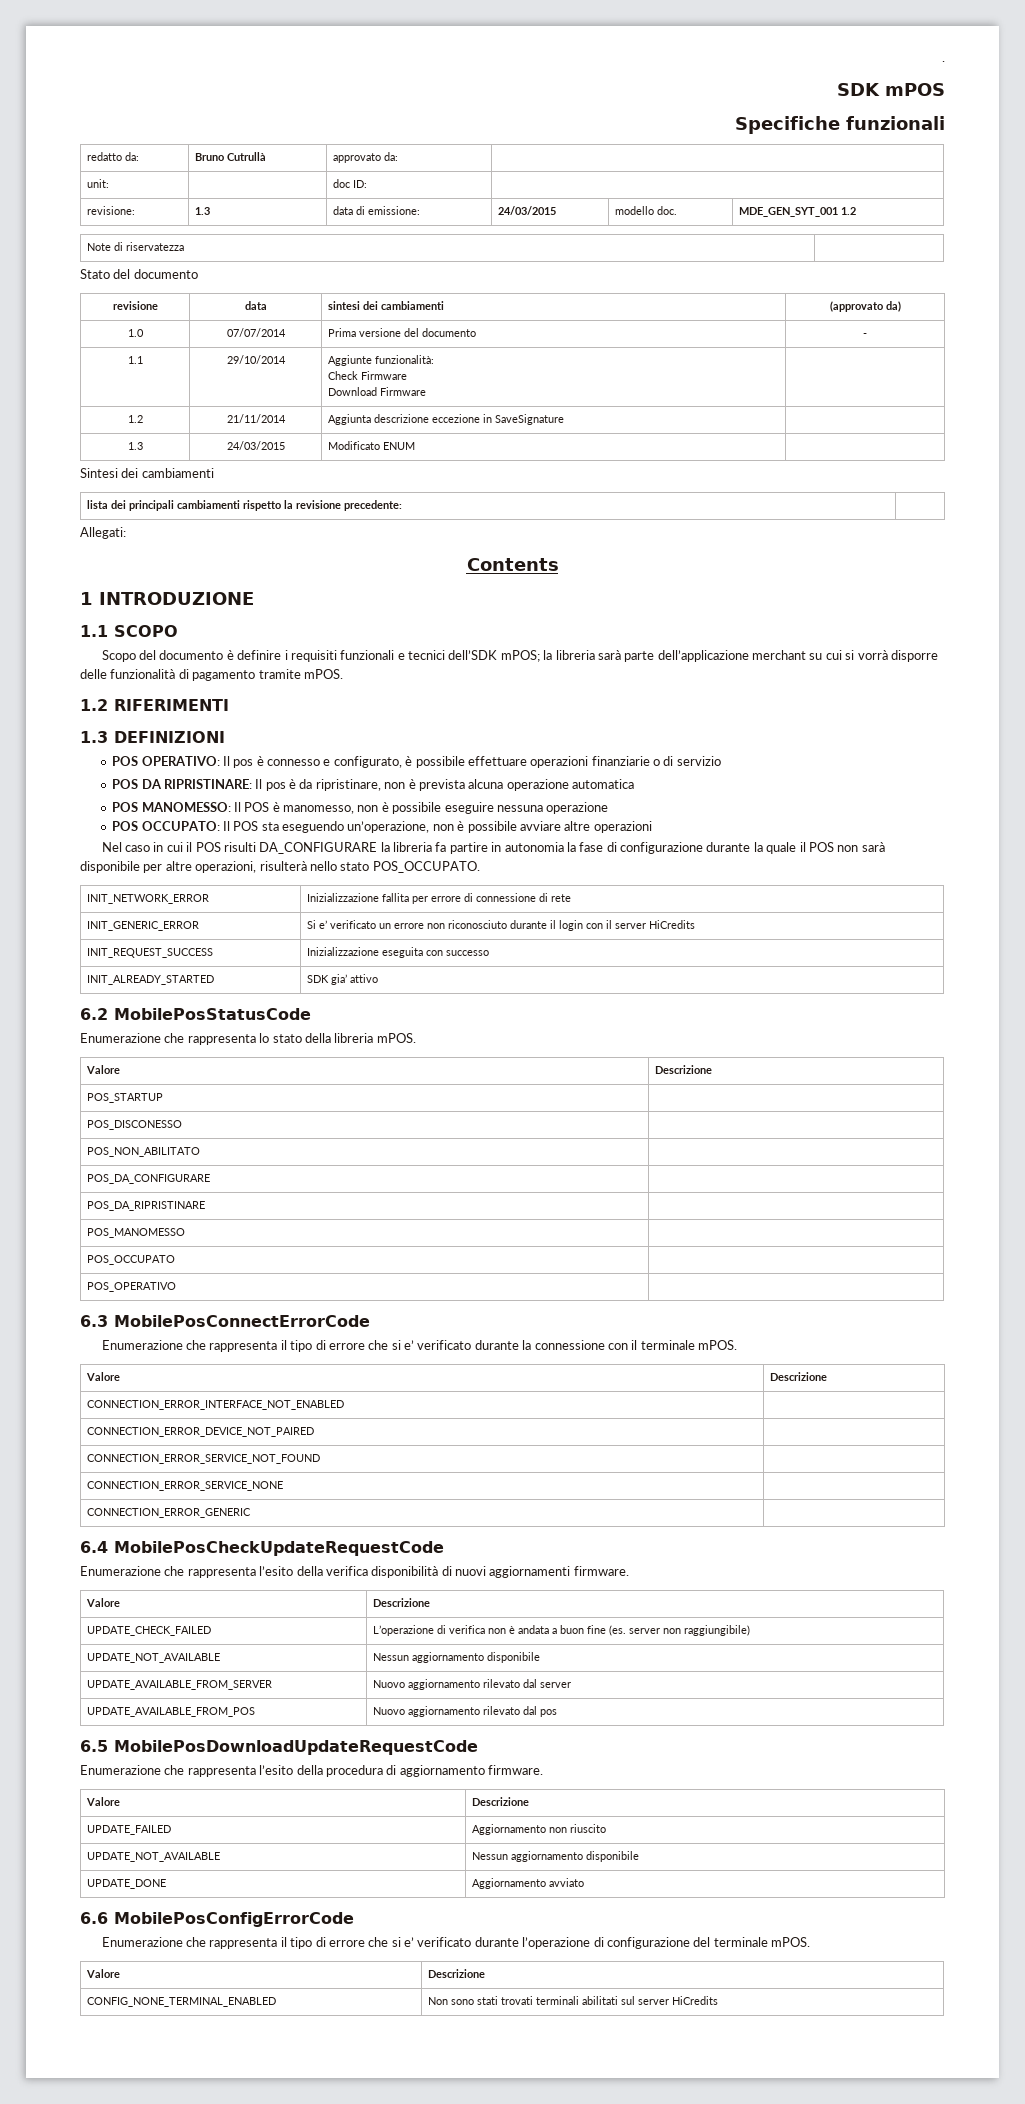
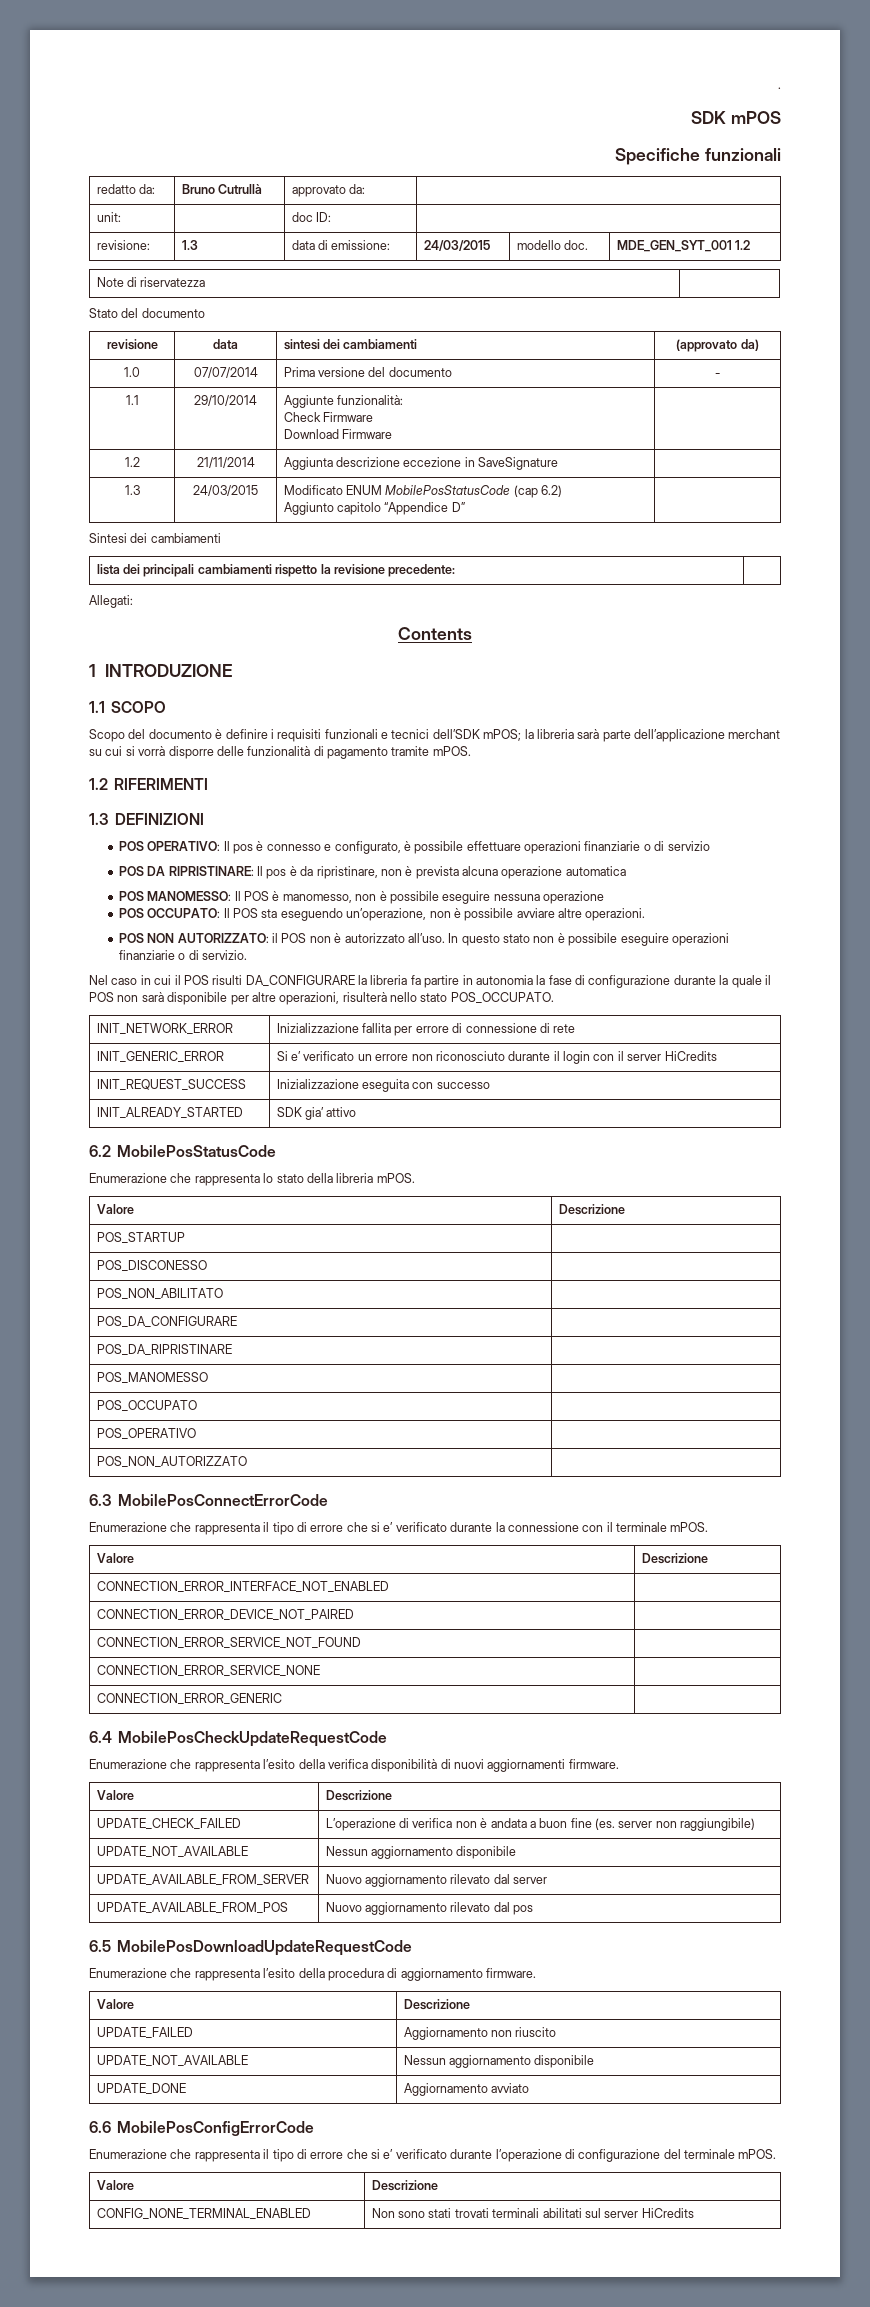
- 1.3 | 24/03/2015 | Modificato ENUM |
+ 1.3 | 24/03/2015 | Modificato ENUM MobilePosStatusCode (cap 6.2)
+ Aggiunto capitolo “Appendice D” |
- POS OCCUPATO: Il POS sta eseguendo un’operazione, non è possibile avviare altre operazioni
+ POS OCCUPATO: Il POS sta eseguendo un’operazione, non è possibile avviare altre operazioni.
+ POS NON AUTORIZZATO: il POS non è autorizzato all’uso. In questo stato non è possibile eseguire operazioni finanziarie o di servizio.
+ POS_NON_AUTORIZZATO |

